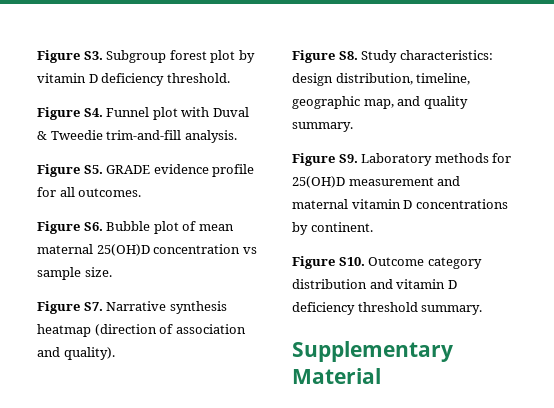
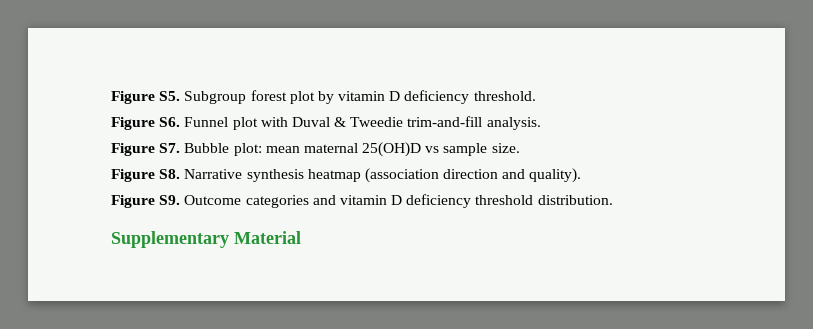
- Figure S3. Subgroup forest plot by vitamin D deficiency threshold.
+ Figure S5. Subgroup forest plot by vitamin D deficiency threshold.
- Figure S4. Funnel plot with Duval & Tweedie trim-and-fill analysis.
+ Figure S6. Funnel plot with Duval & Tweedie trim-and-fill analysis.
- Figure S5. GRADE evidence profile for all outcomes.
- Figure S6. Bubble plot of mean maternal 25(OH)D concentration vs sample size.
+ Figure S7. Bubble plot: mean maternal 25(OH)D vs sample size.
- Figure S7. Narrative synthesis heatmap (direction of association and quality).
+ Figure S8. Narrative synthesis heatmap (association direction and quality).
- Figure S8. Study characteristics: design distribution, timeline, geographic map, and quality summary.
- Figure S9. Laboratory methods for 25(OH)D measurement and maternal vitamin D concentrations by continent.
- Figure S10. Outcome category distribution and vitamin D deficiency threshold summary.
+ Figure S9. Outcome categories and vitamin D deficiency threshold distribution.

